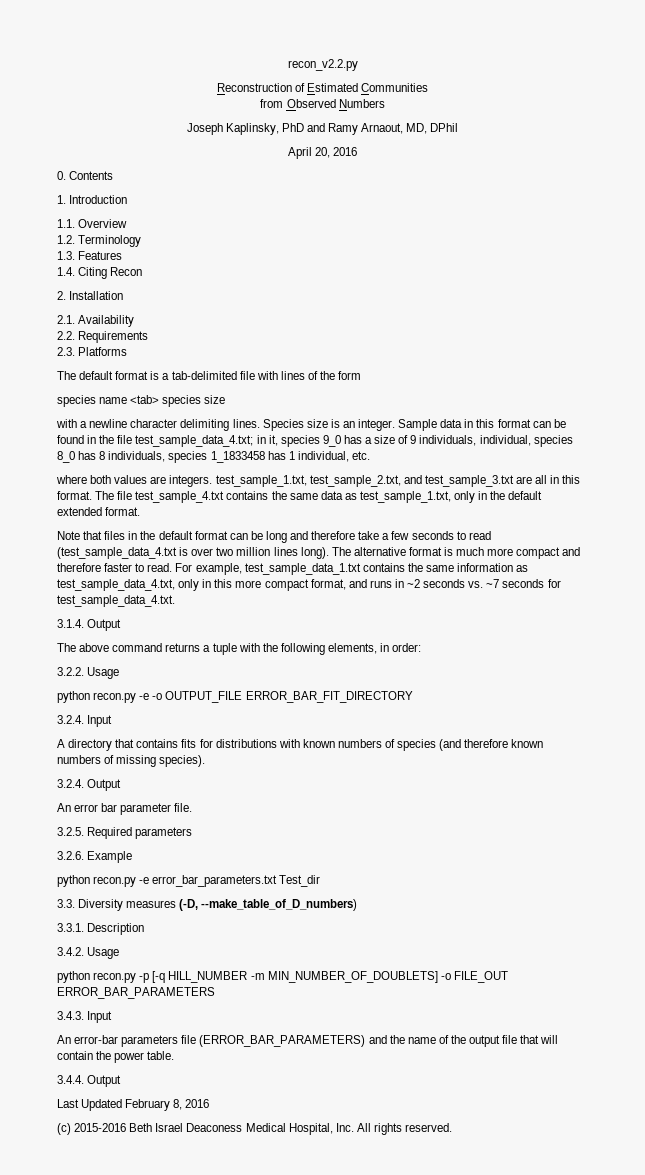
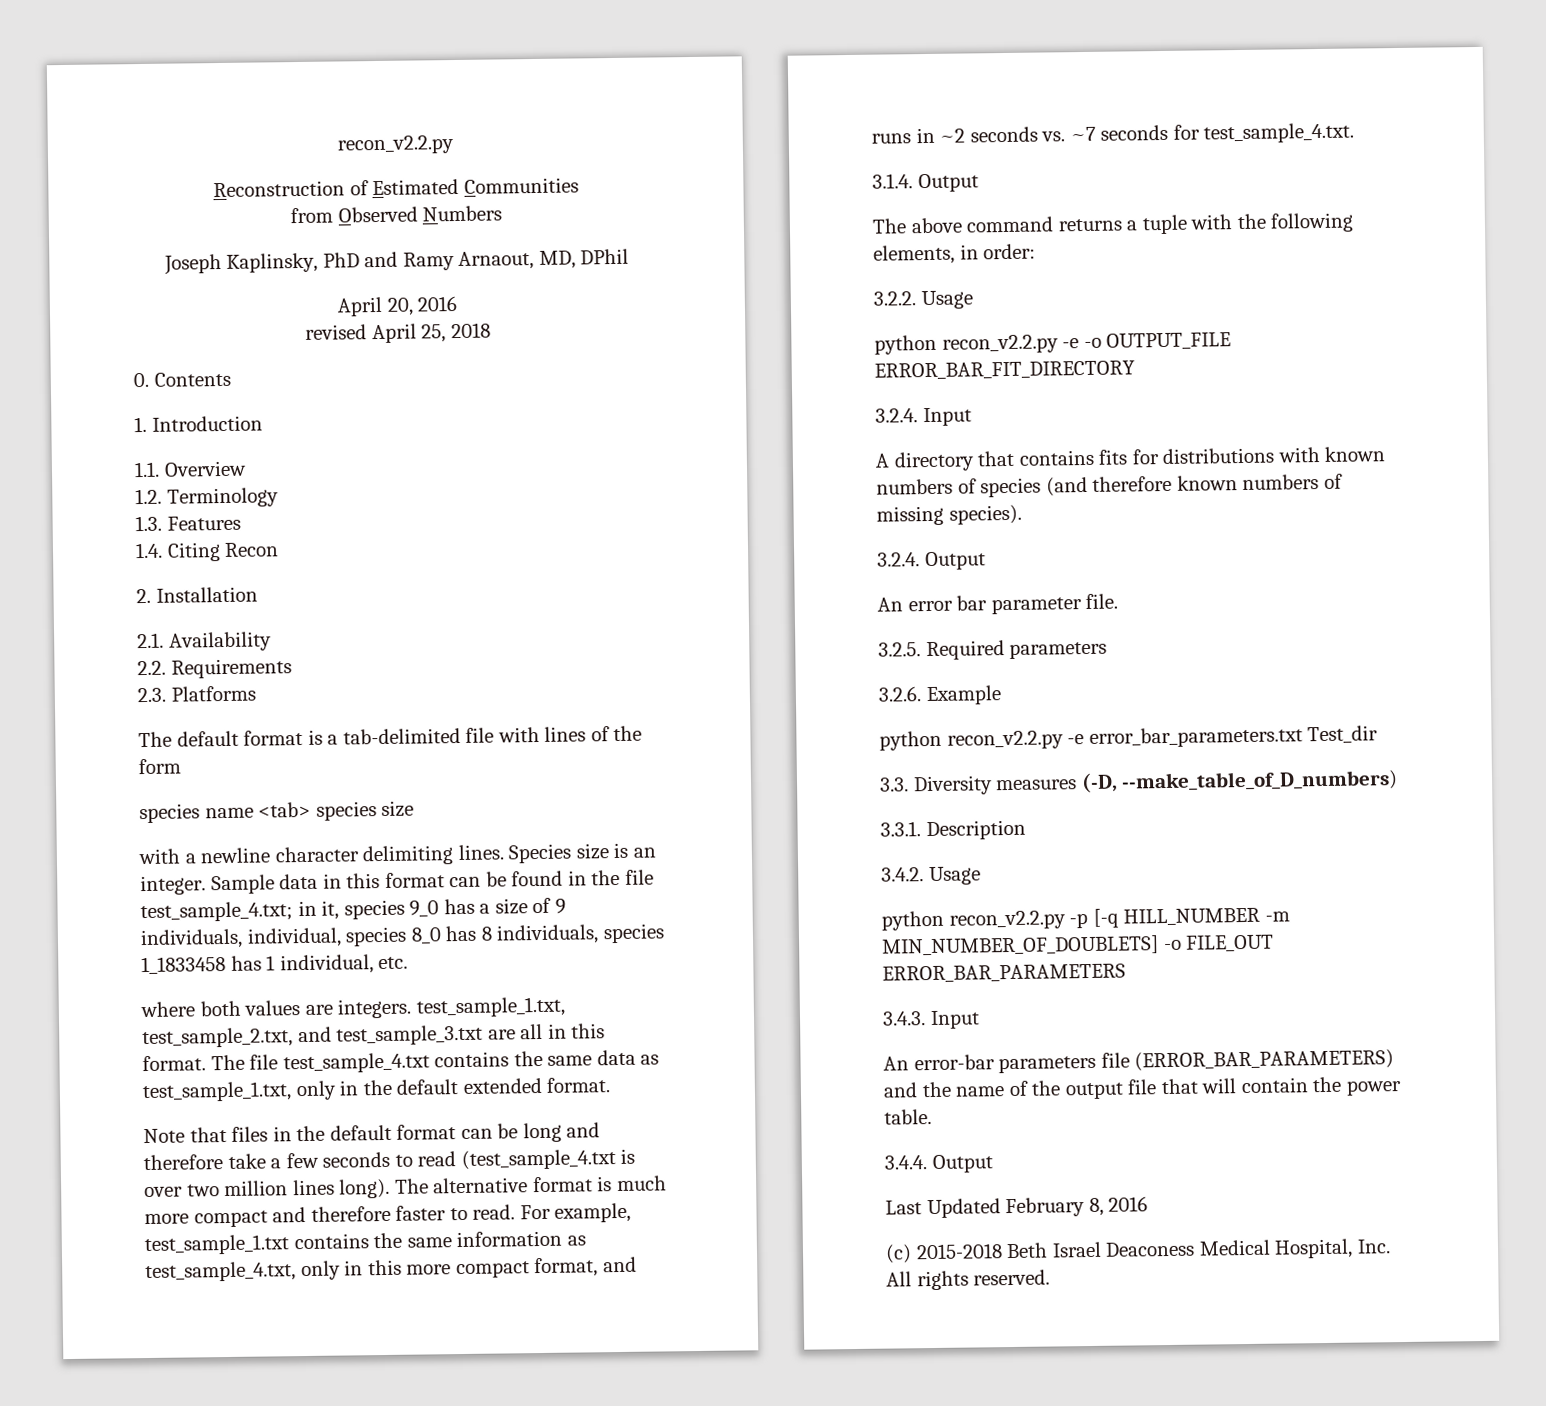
+ revised April 25, 2018
- Sample data in this format can be found in the file test_sample_data_4.txt; in it, species 9_0 has a size of 9 individuals, individual, species 8_0 has 8 individuals, species 1_1833458 has 1 individual, etc.
+ Sample data in this format can be found in the file test_sample_4.txt; in it, species 9_0 has a size of 9 individuals, individual, species 8_0 has 8 individuals, species 1_1833458 has 1 individual, etc.
- Note that files in the default format can be long and therefore take a few seconds to read (test_sample_data_4.txt is over two million lines long).
+ Note that files in the default format can be long and therefore take a few seconds to read (test_sample_4.txt is over two million lines long).
- For example, test_sample_data_1.txt contains the same information as test_sample_data_4.txt, only in this more compact format, and runs in ~2 seconds vs. ~7 seconds for test_sample_data_4.txt.
+ For example, test_sample_1.txt contains the same information as test_sample_4.txt, only in this more compact format, and runs in ~2 seconds vs. ~7 seconds for test_sample_4.txt.
- python recon.py -e -o OUTPUT_FILE ERROR_BAR_FIT_DIRECTORY
+ python recon_v2.2.py -e -o OUTPUT_FILE ERROR_BAR_FIT_DIRECTORY
- python recon.py -e error_bar_parameters.txt Test_dir
+ python recon_v2.2.py -e error_bar_parameters.txt Test_dir
- python recon.py -p [-q HILL_NUMBER -m MIN_NUMBER_OF_DOUBLETS] -o FILE_OUT ERROR_BAR_PARAMETERS
+ python recon_v2.2.py -p [-q HILL_NUMBER -m MIN_NUMBER_OF_DOUBLETS] -o FILE_OUT ERROR_BAR_PARAMETERS
- (c) 2015-2016 Beth Israel Deaconess Medical Hospital, Inc. All rights reserved.
+ (c) 2015-2018 Beth Israel Deaconess Medical Hospital, Inc. All rights reserved.

